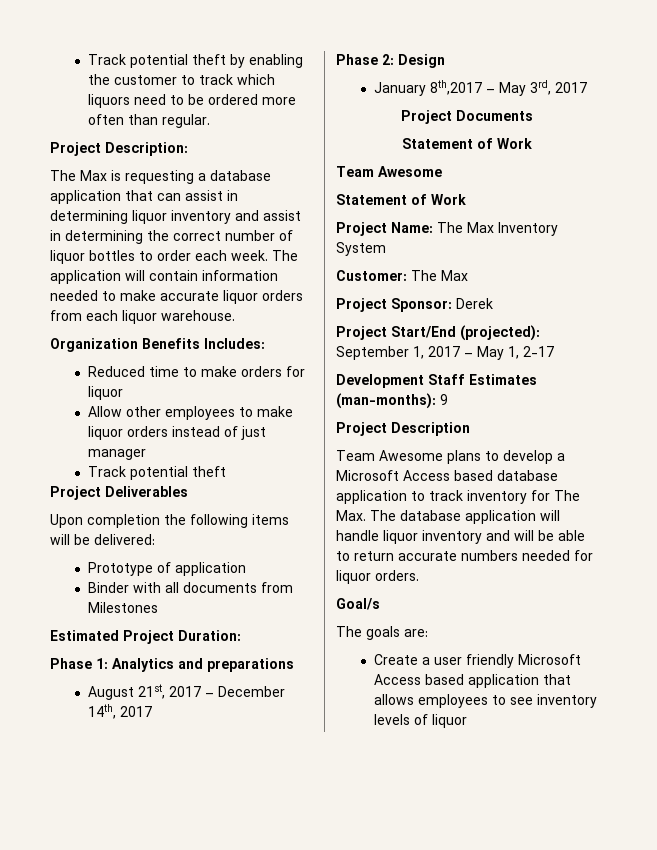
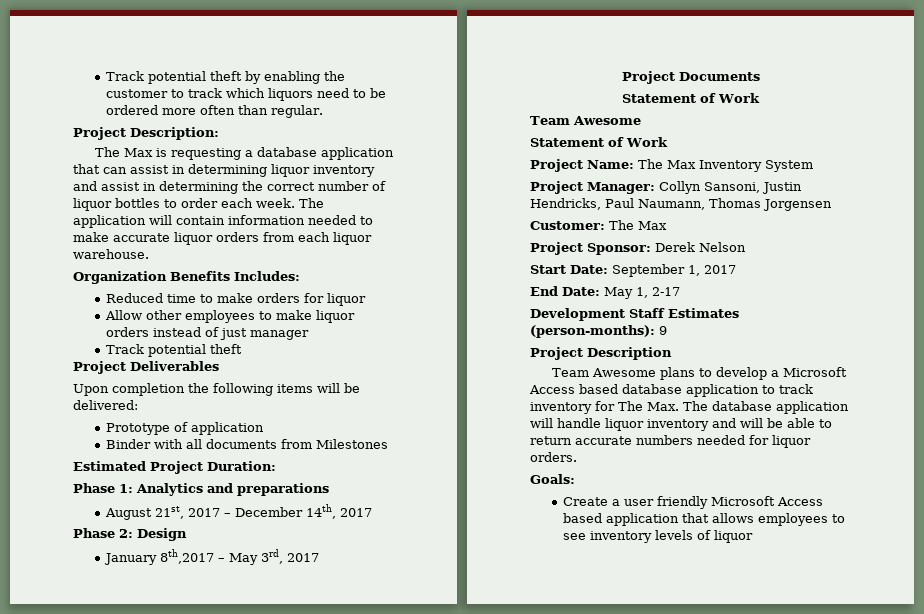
+ Project Manager: Collyn Sansoni, Justin Hendricks, Paul Naumann, Thomas Jorgensen
- Project Sponsor: Derek
- Project Start/End (projected): September 1, 2017 – May 1, 2-17
+ Project Sponsor: Derek Nelson
+ Start Date: September 1, 2017
+ End Date: May 1, 2-17
- Development Staff Estimates (man-months): 9
+ Development Staff Estimates (person-months): 9
- Goal/s
- The goals are:
+ Goals:

